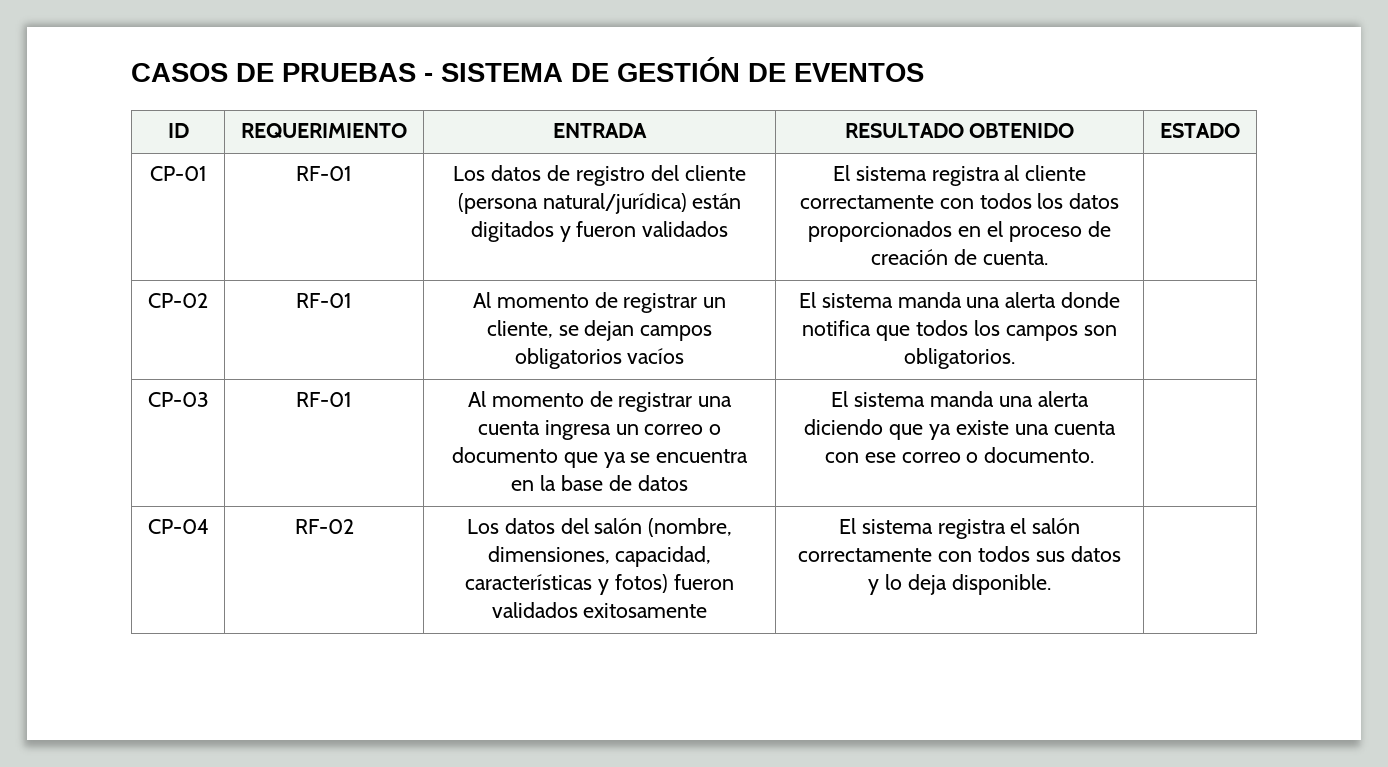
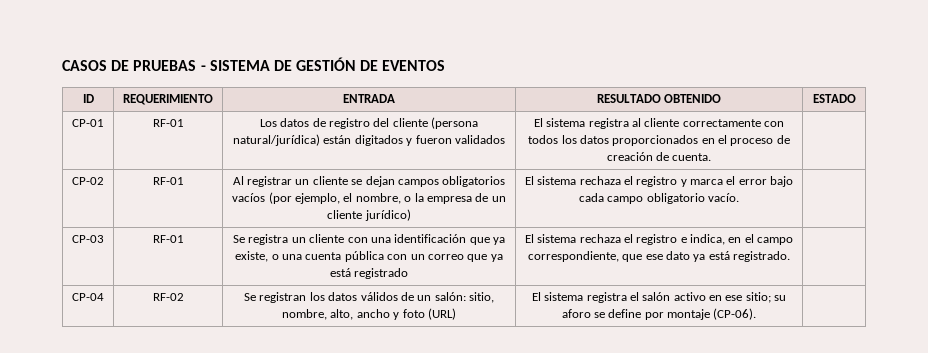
- CP-02 | RF-01 | Al momento de registrar un cliente, se dejan campos obligatorios vacíos | El sistema manda una alerta donde notifica que todos los campos son obligatorios. |
- CP-03 | RF-01 | Al momento de registrar una cuenta ingresa un correo o documento que ya se encuentra en la base de datos | El sistema manda una alerta diciendo que ya existe una cuenta con ese correo o documento. |
- CP-04 | RF-02 | Los datos del salón (nombre, dimensiones, capacidad, características y fotos) fueron validados exitosamente | El sistema registra el salón correctamente con todos sus datos y lo deja disponible. |
+ CP-02 | RF-01 | Al registrar un cliente se dejan campos obligatorios vacíos (por ejemplo, el nombre, o la empresa de un cliente jurídico) | El sistema rechaza el registro y marca el error bajo cada campo obligatorio vacío. |
+ CP-03 | RF-01 | Se registra un cliente con una identificación que ya existe, o una cuenta pública con un correo que ya está registrado | El sistema rechaza el registro e indica, en el campo correspondiente, que ese dato ya está registrado. |
+ CP-04 | RF-02 | Se registran los datos válidos de un salón: sitio, nombre, alto, ancho y foto (URL) | El sistema registra el salón activo en ese sitio; su aforo se define por montaje (CP-06). |

